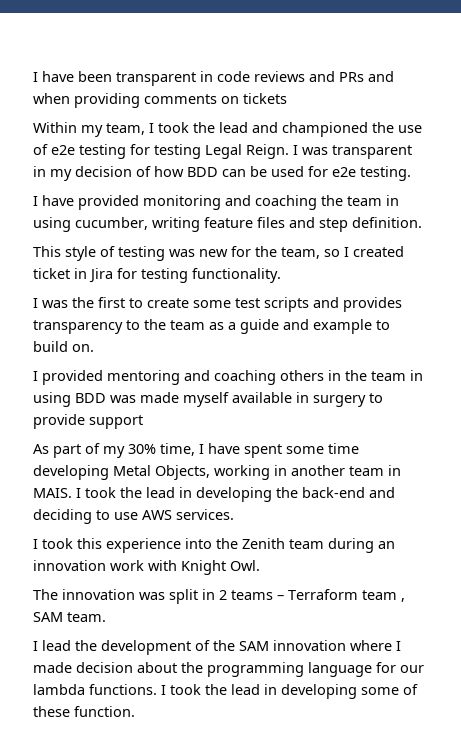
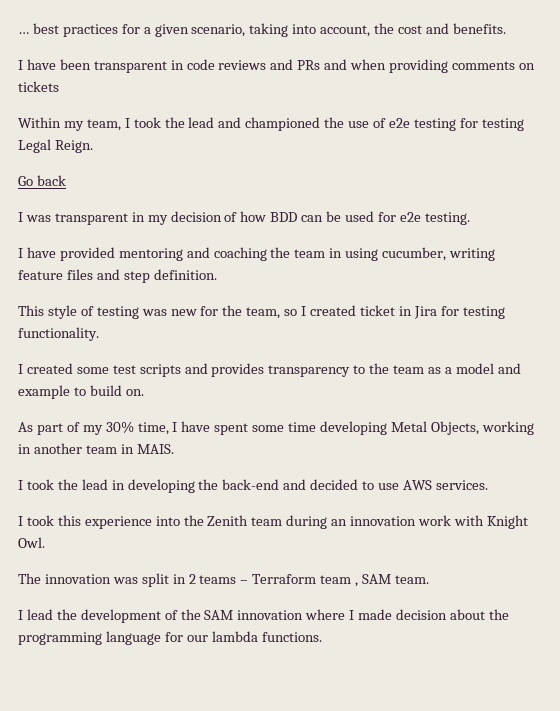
+ … best practices for a given scenario, taking into account, the cost and benefits.
- Within my team, I took the lead and championed the use of e2e testing for testing Legal Reign. I was transparent in my decision of how BDD can be used for e2e testing.
+ Within my team, I took the lead and championed the use of e2e testing for testing Legal Reign.
+ Go back
+ I was transparent in my decision of how BDD can be used for e2e testing.
- I have provided monitoring and coaching the team in using cucumber, writing feature files and step definition.
+ I have provided mentoring and coaching the team in using cucumber, writing feature files and step definition.
- I was the first to create some test scripts and provides transparency to the team as a guide and example to build on.
+ I created some test scripts and provides transparency to the team as a model and example to build on.
- I provided mentoring and coaching others in the team in using BDD was made myself available in surgery to provide support
- As part of my 30% time, I have spent some time developing Metal Objects, working in another team in MAIS. I took the lead in developing the back-end and deciding to use AWS services.
+ As part of my 30% time, I have spent some time developing Metal Objects, working in another team in MAIS.
+ I took the lead in developing the back-end and decided to use AWS services.
- I took the lead in developing some of these function.

